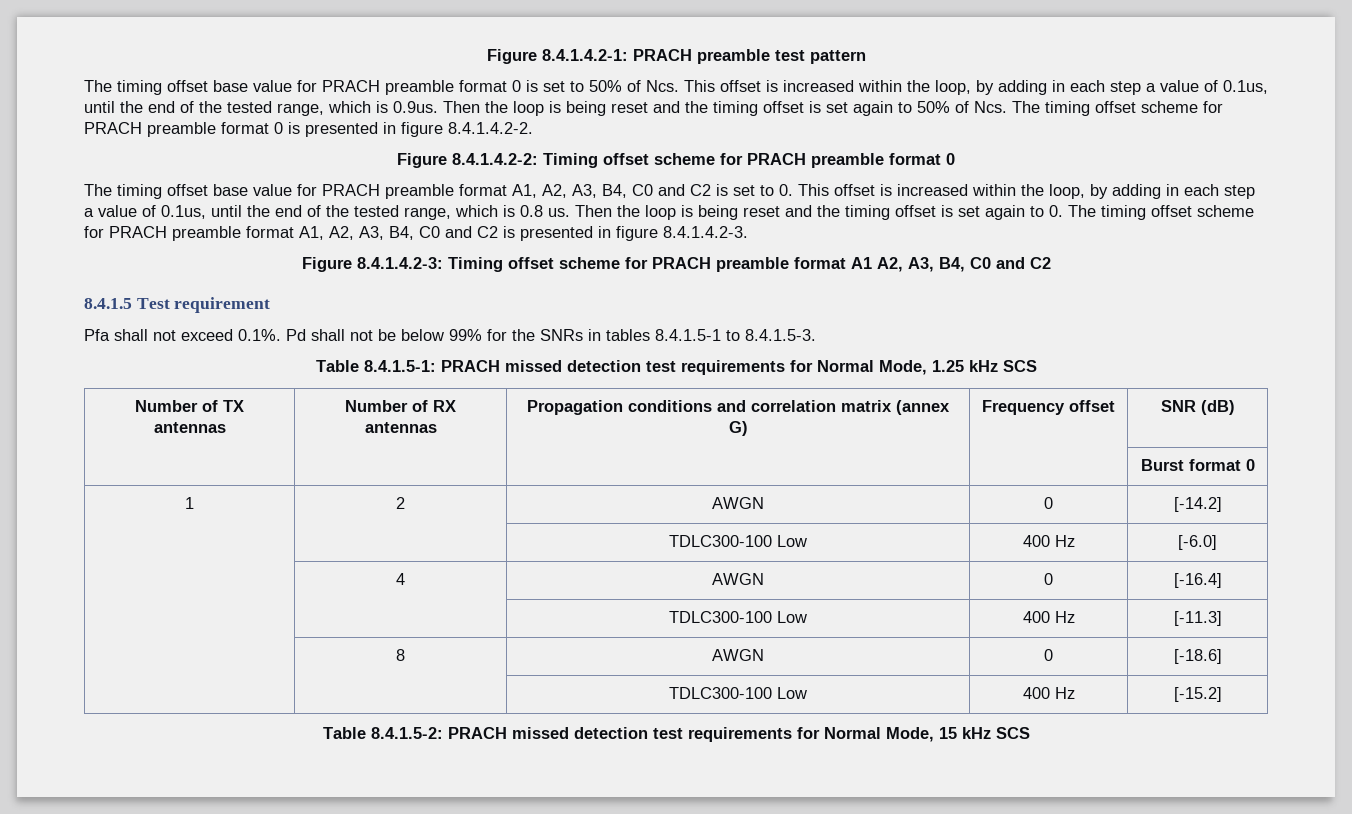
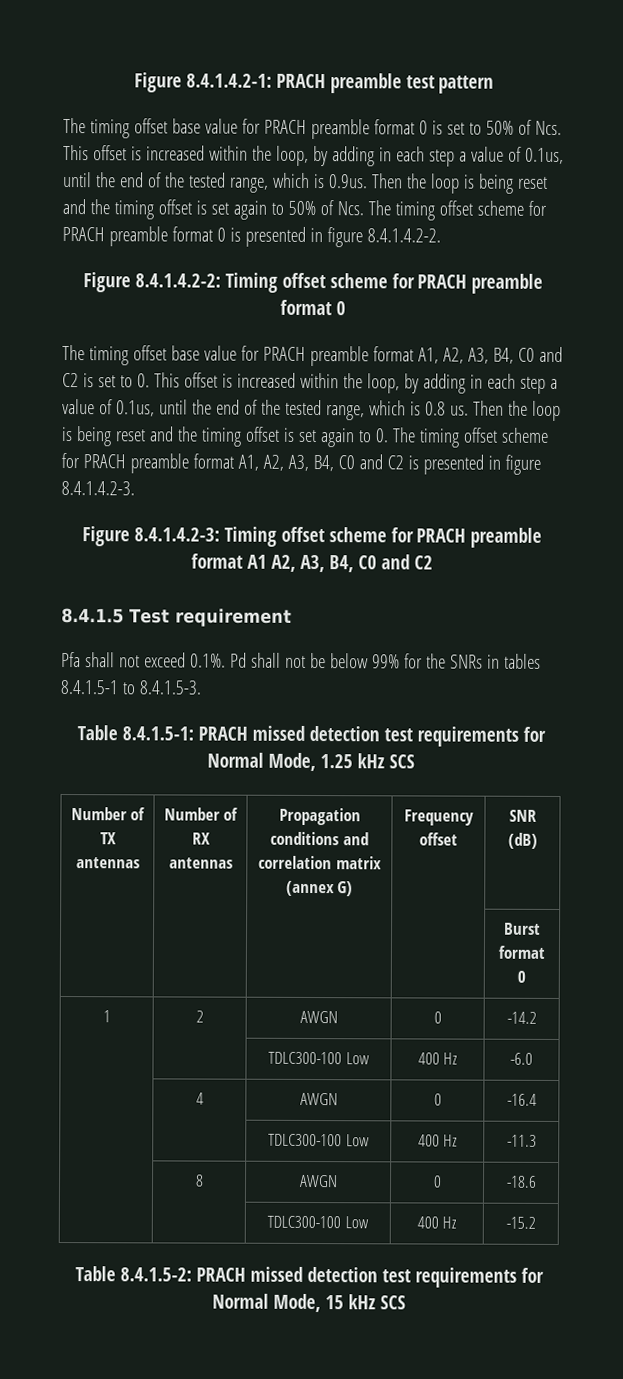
- 1 | 2 | AWGN | 0 | [-14.2]
- | | TDLC300-100 Low | 400 Hz | [-6.0]
+ 1 | 2 | AWGN | 0 | -14.2
+ | | TDLC300-100 Low | 400 Hz | -6.0
- | 4 | AWGN | 0 | [-16.4]
- | | TDLC300-100 Low | 400 Hz | [-11.3]
+ | 4 | AWGN | 0 | -16.4
+ | | TDLC300-100 Low | 400 Hz | -11.3
- | 8 | AWGN | 0 | [-18.6]
- | | TDLC300-100 Low | 400 Hz | [-15.2]
+ | 8 | AWGN | 0 | -18.6
+ | | TDLC300-100 Low | 400 Hz | -15.2

